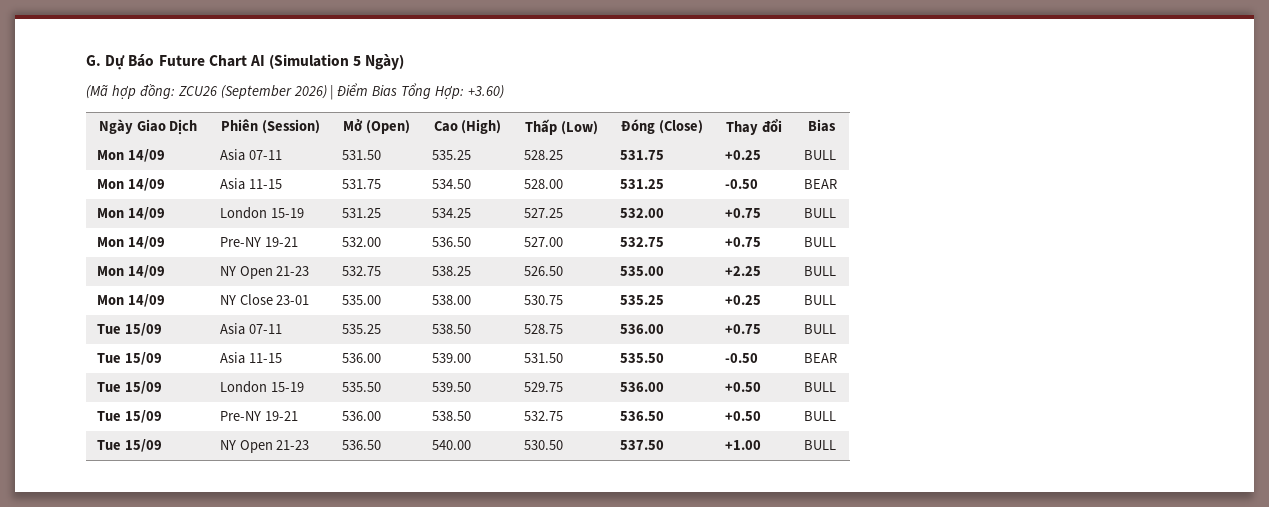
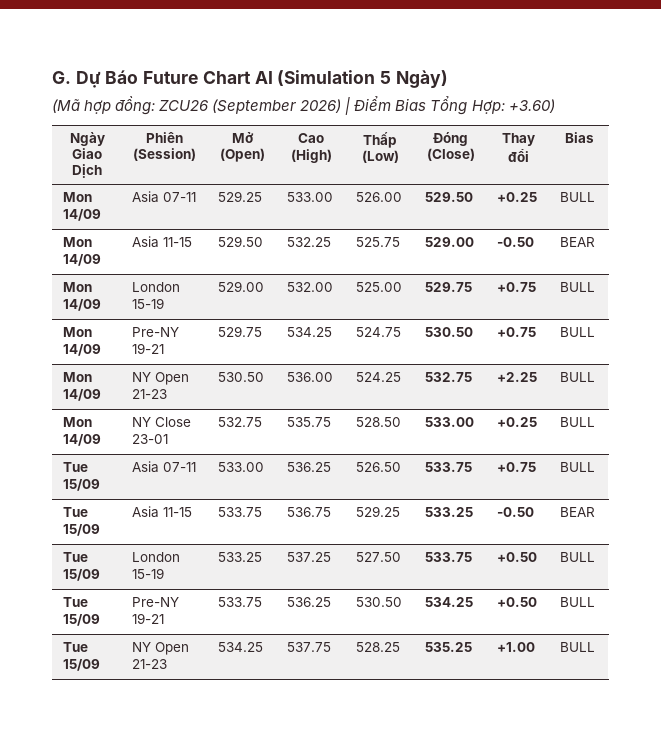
- Mon 14/09 | Asia 07-11 | 531.50 | 535.25 | 528.25 | 531.75 | +0.25 | BULL
+ Mon 14/09 | Asia 07-11 | 529.25 | 533.00 | 526.00 | 529.50 | +0.25 | BULL
- Mon 14/09 | Asia 11-15 | 531.75 | 534.50 | 528.00 | 531.25 | -0.50 | BEAR
+ Mon 14/09 | Asia 11-15 | 529.50 | 532.25 | 525.75 | 529.00 | -0.50 | BEAR
- Mon 14/09 | London 15-19 | 531.25 | 534.25 | 527.25 | 532.00 | +0.75 | BULL
+ Mon 14/09 | London 15-19 | 529.00 | 532.00 | 525.00 | 529.75 | +0.75 | BULL
- Mon 14/09 | Pre-NY 19-21 | 532.00 | 536.50 | 527.00 | 532.75 | +0.75 | BULL
+ Mon 14/09 | Pre-NY 19-21 | 529.75 | 534.25 | 524.75 | 530.50 | +0.75 | BULL
- Mon 14/09 | NY Open 21-23 | 532.75 | 538.25 | 526.50 | 535.00 | +2.25 | BULL
+ Mon 14/09 | NY Open 21-23 | 530.50 | 536.00 | 524.25 | 532.75 | +2.25 | BULL
- Mon 14/09 | NY Close 23-01 | 535.00 | 538.00 | 530.75 | 535.25 | +0.25 | BULL
+ Mon 14/09 | NY Close 23-01 | 532.75 | 535.75 | 528.50 | 533.00 | +0.25 | BULL
- Tue 15/09 | Asia 07-11 | 535.25 | 538.50 | 528.75 | 536.00 | +0.75 | BULL
+ Tue 15/09 | Asia 07-11 | 533.00 | 536.25 | 526.50 | 533.75 | +0.75 | BULL
- Tue 15/09 | Asia 11-15 | 536.00 | 539.00 | 531.50 | 535.50 | -0.50 | BEAR
+ Tue 15/09 | Asia 11-15 | 533.75 | 536.75 | 529.25 | 533.25 | -0.50 | BEAR
- Tue 15/09 | London 15-19 | 535.50 | 539.50 | 529.75 | 536.00 | +0.50 | BULL
+ Tue 15/09 | London 15-19 | 533.25 | 537.25 | 527.50 | 533.75 | +0.50 | BULL
- Tue 15/09 | Pre-NY 19-21 | 536.00 | 538.50 | 532.75 | 536.50 | +0.50 | BULL
+ Tue 15/09 | Pre-NY 19-21 | 533.75 | 536.25 | 530.50 | 534.25 | +0.50 | BULL
- Tue 15/09 | NY Open 21-23 | 536.50 | 540.00 | 530.50 | 537.50 | +1.00 | BULL
+ Tue 15/09 | NY Open 21-23 | 534.25 | 537.75 | 528.25 | 535.25 | +1.00 | BULL

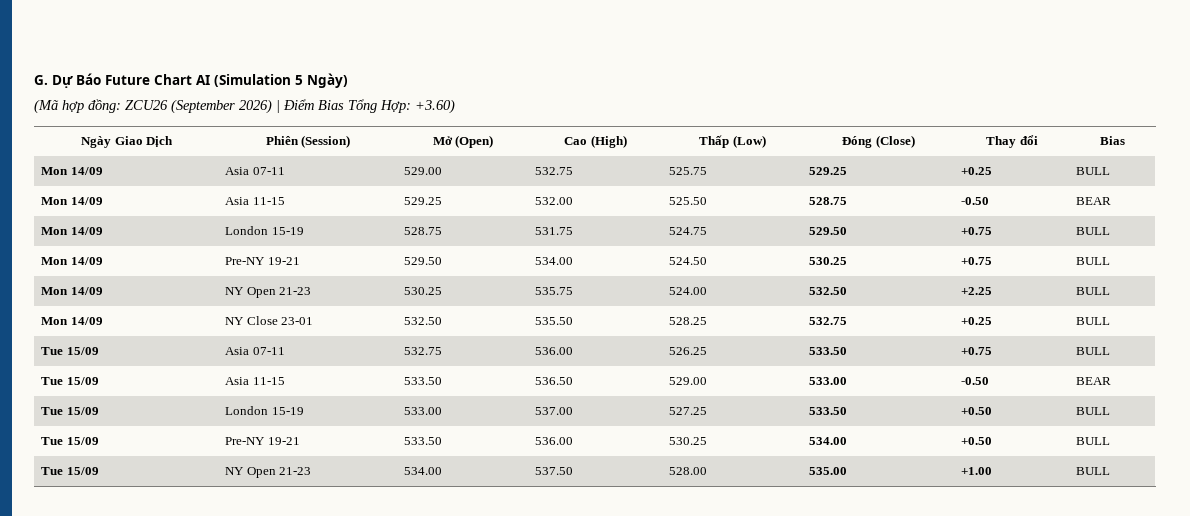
- Mon 14/09 | Asia 07-11 | 529.25 | 533.00 | 526.00 | 529.50 | +0.25 | BULL
+ Mon 14/09 | Asia 07-11 | 529.00 | 532.75 | 525.75 | 529.25 | +0.25 | BULL
- Mon 14/09 | Asia 11-15 | 529.50 | 532.25 | 525.75 | 529.00 | -0.50 | BEAR
+ Mon 14/09 | Asia 11-15 | 529.25 | 532.00 | 525.50 | 528.75 | -0.50 | BEAR
- Mon 14/09 | London 15-19 | 529.00 | 532.00 | 525.00 | 529.75 | +0.75 | BULL
+ Mon 14/09 | London 15-19 | 528.75 | 531.75 | 524.75 | 529.50 | +0.75 | BULL
- Mon 14/09 | Pre-NY 19-21 | 529.75 | 534.25 | 524.75 | 530.50 | +0.75 | BULL
+ Mon 14/09 | Pre-NY 19-21 | 529.50 | 534.00 | 524.50 | 530.25 | +0.75 | BULL
- Mon 14/09 | NY Open 21-23 | 530.50 | 536.00 | 524.25 | 532.75 | +2.25 | BULL
+ Mon 14/09 | NY Open 21-23 | 530.25 | 535.75 | 524.00 | 532.50 | +2.25 | BULL
- Mon 14/09 | NY Close 23-01 | 532.75 | 535.75 | 528.50 | 533.00 | +0.25 | BULL
+ Mon 14/09 | NY Close 23-01 | 532.50 | 535.50 | 528.25 | 532.75 | +0.25 | BULL
- Tue 15/09 | Asia 07-11 | 533.00 | 536.25 | 526.50 | 533.75 | +0.75 | BULL
+ Tue 15/09 | Asia 07-11 | 532.75 | 536.00 | 526.25 | 533.50 | +0.75 | BULL
- Tue 15/09 | Asia 11-15 | 533.75 | 536.75 | 529.25 | 533.25 | -0.50 | BEAR
+ Tue 15/09 | Asia 11-15 | 533.50 | 536.50 | 529.00 | 533.00 | -0.50 | BEAR
- Tue 15/09 | London 15-19 | 533.25 | 537.25 | 527.50 | 533.75 | +0.50 | BULL
+ Tue 15/09 | London 15-19 | 533.00 | 537.00 | 527.25 | 533.50 | +0.50 | BULL
- Tue 15/09 | Pre-NY 19-21 | 533.75 | 536.25 | 530.50 | 534.25 | +0.50 | BULL
+ Tue 15/09 | Pre-NY 19-21 | 533.50 | 536.00 | 530.25 | 534.00 | +0.50 | BULL
- Tue 15/09 | NY Open 21-23 | 534.25 | 537.75 | 528.25 | 535.25 | +1.00 | BULL
+ Tue 15/09 | NY Open 21-23 | 534.00 | 537.50 | 528.00 | 535.00 | +1.00 | BULL

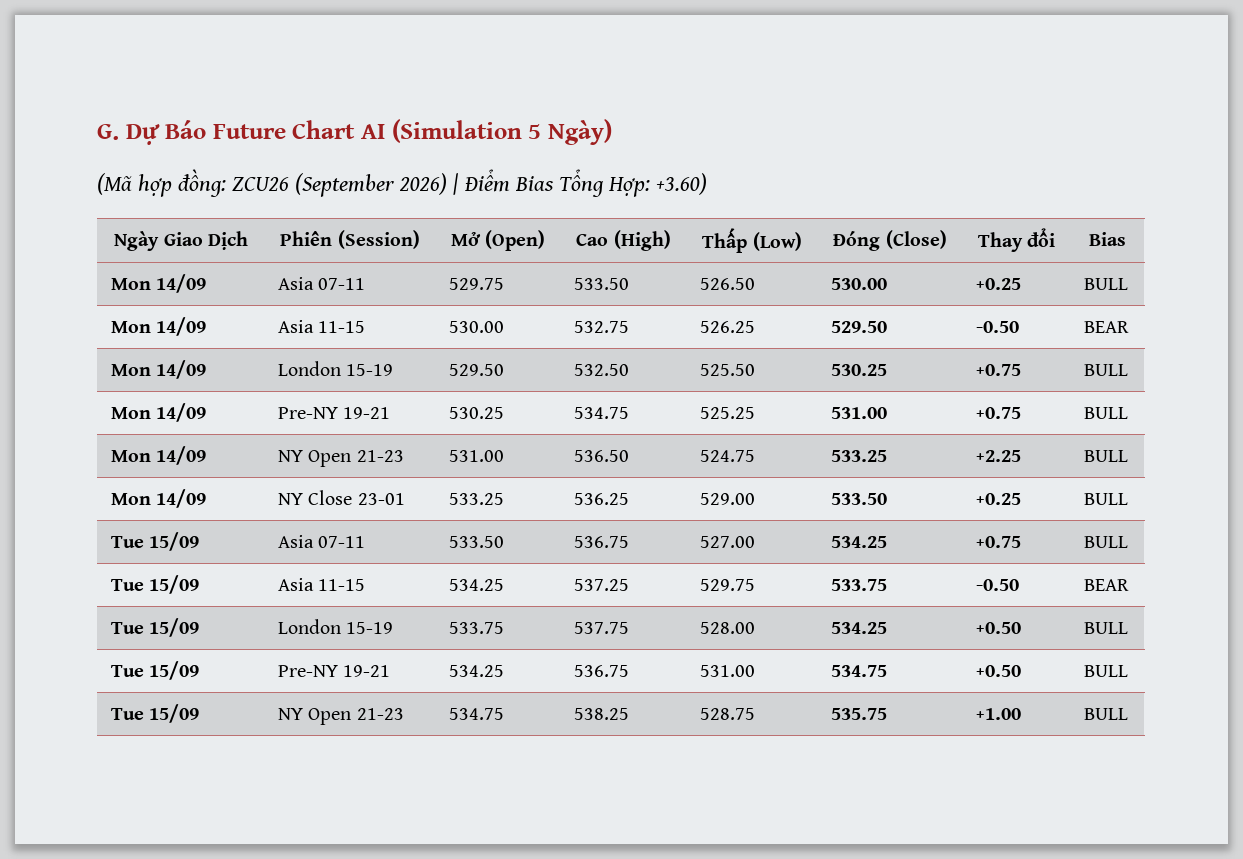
- Mon 14/09 | Asia 07-11 | 529.00 | 532.75 | 525.75 | 529.25 | +0.25 | BULL
+ Mon 14/09 | Asia 07-11 | 529.75 | 533.50 | 526.50 | 530.00 | +0.25 | BULL
- Mon 14/09 | Asia 11-15 | 529.25 | 532.00 | 525.50 | 528.75 | -0.50 | BEAR
+ Mon 14/09 | Asia 11-15 | 530.00 | 532.75 | 526.25 | 529.50 | -0.50 | BEAR
- Mon 14/09 | London 15-19 | 528.75 | 531.75 | 524.75 | 529.50 | +0.75 | BULL
+ Mon 14/09 | London 15-19 | 529.50 | 532.50 | 525.50 | 530.25 | +0.75 | BULL
- Mon 14/09 | Pre-NY 19-21 | 529.50 | 534.00 | 524.50 | 530.25 | +0.75 | BULL
+ Mon 14/09 | Pre-NY 19-21 | 530.25 | 534.75 | 525.25 | 531.00 | +0.75 | BULL
- Mon 14/09 | NY Open 21-23 | 530.25 | 535.75 | 524.00 | 532.50 | +2.25 | BULL
+ Mon 14/09 | NY Open 21-23 | 531.00 | 536.50 | 524.75 | 533.25 | +2.25 | BULL
- Mon 14/09 | NY Close 23-01 | 532.50 | 535.50 | 528.25 | 532.75 | +0.25 | BULL
+ Mon 14/09 | NY Close 23-01 | 533.25 | 536.25 | 529.00 | 533.50 | +0.25 | BULL
- Tue 15/09 | Asia 07-11 | 532.75 | 536.00 | 526.25 | 533.50 | +0.75 | BULL
+ Tue 15/09 | Asia 07-11 | 533.50 | 536.75 | 527.00 | 534.25 | +0.75 | BULL
- Tue 15/09 | Asia 11-15 | 533.50 | 536.50 | 529.00 | 533.00 | -0.50 | BEAR
+ Tue 15/09 | Asia 11-15 | 534.25 | 537.25 | 529.75 | 533.75 | -0.50 | BEAR
- Tue 15/09 | London 15-19 | 533.00 | 537.00 | 527.25 | 533.50 | +0.50 | BULL
+ Tue 15/09 | London 15-19 | 533.75 | 537.75 | 528.00 | 534.25 | +0.50 | BULL
- Tue 15/09 | Pre-NY 19-21 | 533.50 | 536.00 | 530.25 | 534.00 | +0.50 | BULL
+ Tue 15/09 | Pre-NY 19-21 | 534.25 | 536.75 | 531.00 | 534.75 | +0.50 | BULL
- Tue 15/09 | NY Open 21-23 | 534.00 | 537.50 | 528.00 | 535.00 | +1.00 | BULL
+ Tue 15/09 | NY Open 21-23 | 534.75 | 538.25 | 528.75 | 535.75 | +1.00 | BULL

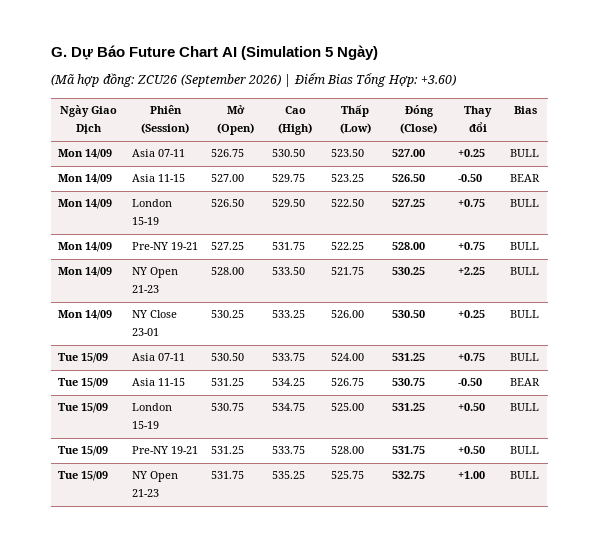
- Mon 14/09 | Asia 07-11 | 529.75 | 533.50 | 526.50 | 530.00 | +0.25 | BULL
+ Mon 14/09 | Asia 07-11 | 526.75 | 530.50 | 523.50 | 527.00 | +0.25 | BULL
- Mon 14/09 | Asia 11-15 | 530.00 | 532.75 | 526.25 | 529.50 | -0.50 | BEAR
+ Mon 14/09 | Asia 11-15 | 527.00 | 529.75 | 523.25 | 526.50 | -0.50 | BEAR
- Mon 14/09 | London 15-19 | 529.50 | 532.50 | 525.50 | 530.25 | +0.75 | BULL
+ Mon 14/09 | London 15-19 | 526.50 | 529.50 | 522.50 | 527.25 | +0.75 | BULL
- Mon 14/09 | Pre-NY 19-21 | 530.25 | 534.75 | 525.25 | 531.00 | +0.75 | BULL
+ Mon 14/09 | Pre-NY 19-21 | 527.25 | 531.75 | 522.25 | 528.00 | +0.75 | BULL
- Mon 14/09 | NY Open 21-23 | 531.00 | 536.50 | 524.75 | 533.25 | +2.25 | BULL
+ Mon 14/09 | NY Open 21-23 | 528.00 | 533.50 | 521.75 | 530.25 | +2.25 | BULL
- Mon 14/09 | NY Close 23-01 | 533.25 | 536.25 | 529.00 | 533.50 | +0.25 | BULL
+ Mon 14/09 | NY Close 23-01 | 530.25 | 533.25 | 526.00 | 530.50 | +0.25 | BULL
- Tue 15/09 | Asia 07-11 | 533.50 | 536.75 | 527.00 | 534.25 | +0.75 | BULL
+ Tue 15/09 | Asia 07-11 | 530.50 | 533.75 | 524.00 | 531.25 | +0.75 | BULL
- Tue 15/09 | Asia 11-15 | 534.25 | 537.25 | 529.75 | 533.75 | -0.50 | BEAR
+ Tue 15/09 | Asia 11-15 | 531.25 | 534.25 | 526.75 | 530.75 | -0.50 | BEAR
- Tue 15/09 | London 15-19 | 533.75 | 537.75 | 528.00 | 534.25 | +0.50 | BULL
+ Tue 15/09 | London 15-19 | 530.75 | 534.75 | 525.00 | 531.25 | +0.50 | BULL
- Tue 15/09 | Pre-NY 19-21 | 534.25 | 536.75 | 531.00 | 534.75 | +0.50 | BULL
+ Tue 15/09 | Pre-NY 19-21 | 531.25 | 533.75 | 528.00 | 531.75 | +0.50 | BULL
- Tue 15/09 | NY Open 21-23 | 534.75 | 538.25 | 528.75 | 535.75 | +1.00 | BULL
+ Tue 15/09 | NY Open 21-23 | 531.75 | 535.25 | 525.75 | 532.75 | +1.00 | BULL

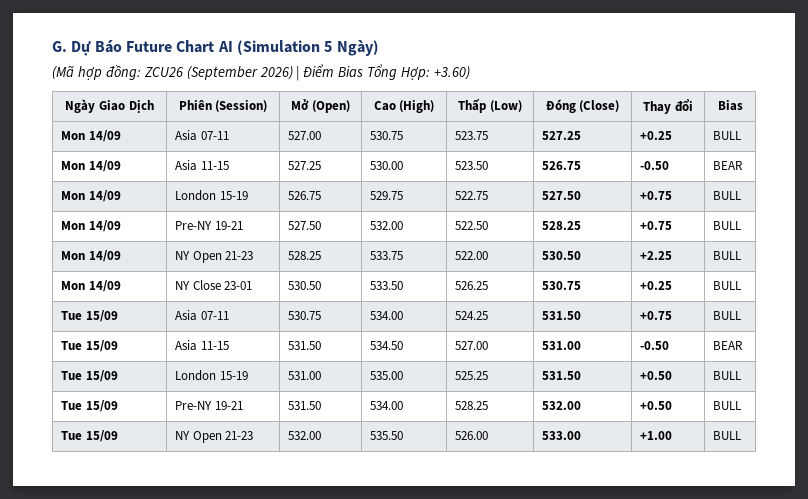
- Mon 14/09 | Asia 07-11 | 526.75 | 530.50 | 523.50 | 527.00 | +0.25 | BULL
+ Mon 14/09 | Asia 07-11 | 527.00 | 530.75 | 523.75 | 527.25 | +0.25 | BULL
- Mon 14/09 | Asia 11-15 | 527.00 | 529.75 | 523.25 | 526.50 | -0.50 | BEAR
+ Mon 14/09 | Asia 11-15 | 527.25 | 530.00 | 523.50 | 526.75 | -0.50 | BEAR
- Mon 14/09 | London 15-19 | 526.50 | 529.50 | 522.50 | 527.25 | +0.75 | BULL
+ Mon 14/09 | London 15-19 | 526.75 | 529.75 | 522.75 | 527.50 | +0.75 | BULL
- Mon 14/09 | Pre-NY 19-21 | 527.25 | 531.75 | 522.25 | 528.00 | +0.75 | BULL
+ Mon 14/09 | Pre-NY 19-21 | 527.50 | 532.00 | 522.50 | 528.25 | +0.75 | BULL
- Mon 14/09 | NY Open 21-23 | 528.00 | 533.50 | 521.75 | 530.25 | +2.25 | BULL
+ Mon 14/09 | NY Open 21-23 | 528.25 | 533.75 | 522.00 | 530.50 | +2.25 | BULL
- Mon 14/09 | NY Close 23-01 | 530.25 | 533.25 | 526.00 | 530.50 | +0.25 | BULL
+ Mon 14/09 | NY Close 23-01 | 530.50 | 533.50 | 526.25 | 530.75 | +0.25 | BULL
- Tue 15/09 | Asia 07-11 | 530.50 | 533.75 | 524.00 | 531.25 | +0.75 | BULL
+ Tue 15/09 | Asia 07-11 | 530.75 | 534.00 | 524.25 | 531.50 | +0.75 | BULL
- Tue 15/09 | Asia 11-15 | 531.25 | 534.25 | 526.75 | 530.75 | -0.50 | BEAR
+ Tue 15/09 | Asia 11-15 | 531.50 | 534.50 | 527.00 | 531.00 | -0.50 | BEAR
- Tue 15/09 | London 15-19 | 530.75 | 534.75 | 525.00 | 531.25 | +0.50 | BULL
+ Tue 15/09 | London 15-19 | 531.00 | 535.00 | 525.25 | 531.50 | +0.50 | BULL
- Tue 15/09 | Pre-NY 19-21 | 531.25 | 533.75 | 528.00 | 531.75 | +0.50 | BULL
+ Tue 15/09 | Pre-NY 19-21 | 531.50 | 534.00 | 528.25 | 532.00 | +0.50 | BULL
- Tue 15/09 | NY Open 21-23 | 531.75 | 535.25 | 525.75 | 532.75 | +1.00 | BULL
+ Tue 15/09 | NY Open 21-23 | 532.00 | 535.50 | 526.00 | 533.00 | +1.00 | BULL

